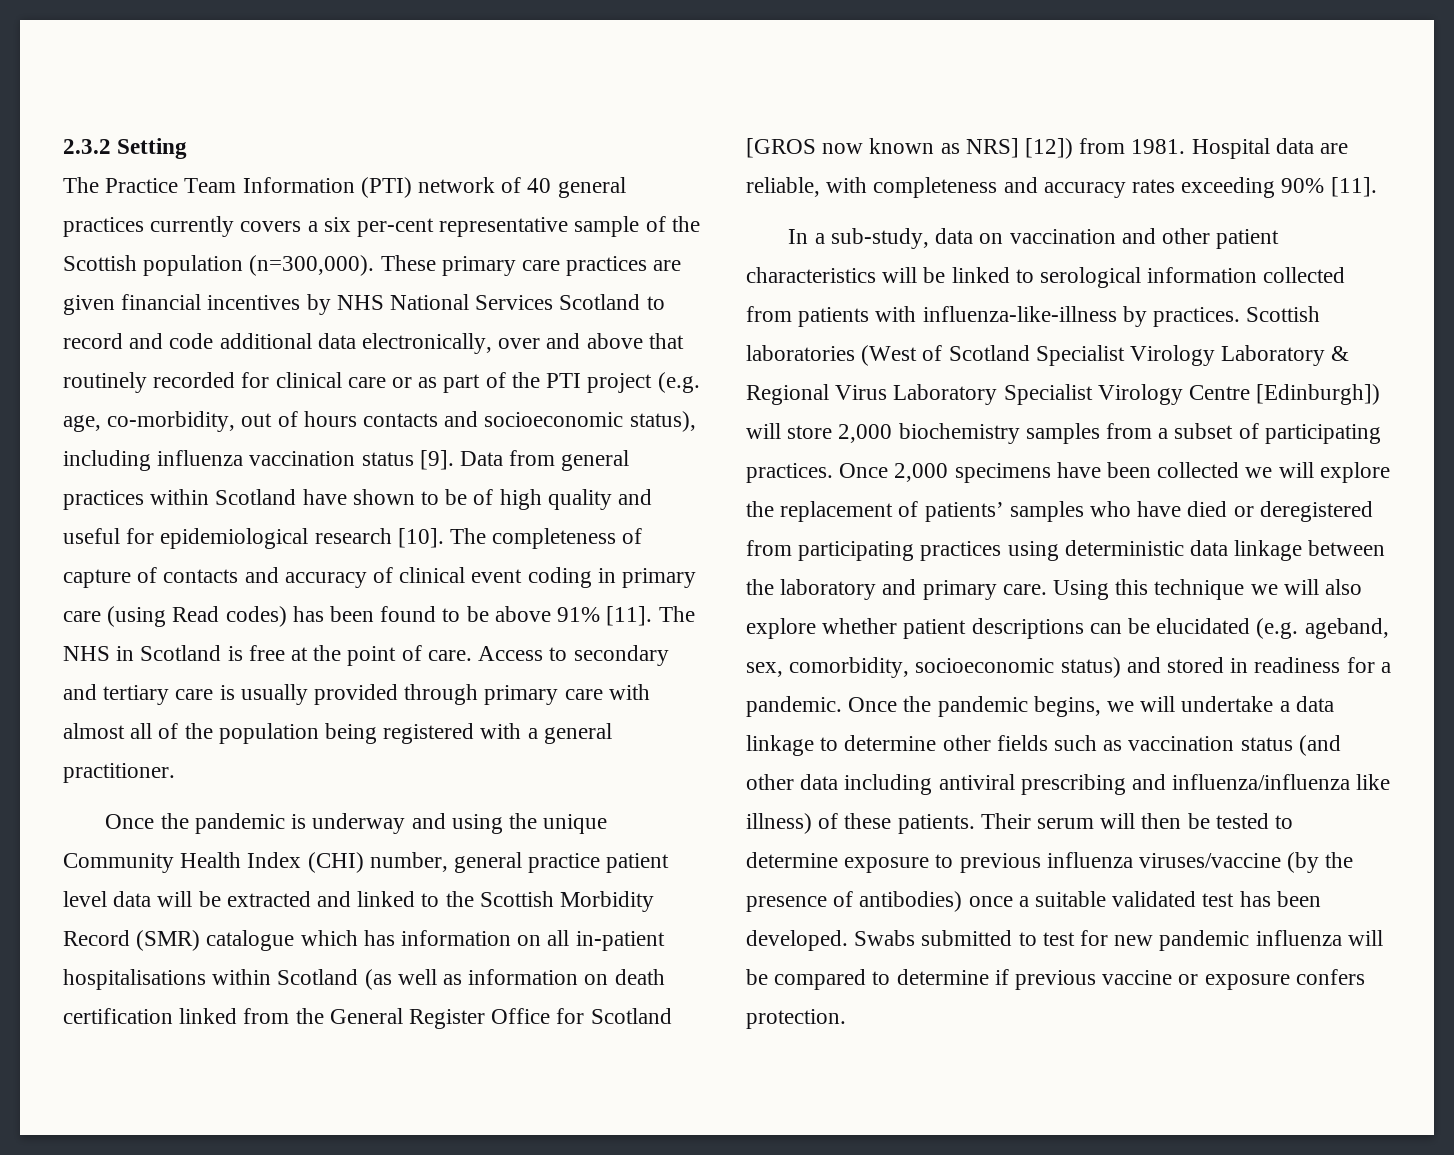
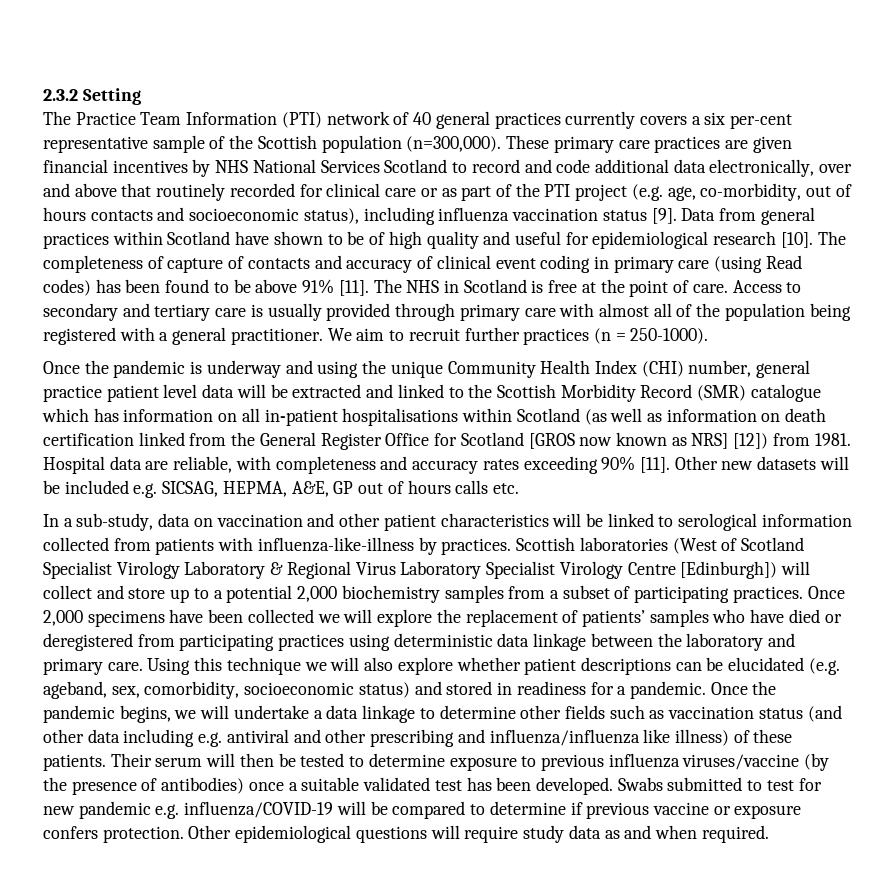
+ We aim to recruit further practices (n = 250-1000).
+ Other new datasets will be included e.g. SICSAG, HEPMA, A&E, GP out of hours calls etc.
- Scottish laboratories (West of Scotland Specialist Virology Laboratory & Regional Virus Laboratory Specialist Virology Centre [Edinburgh]) will store 2,000 biochemistry samples from a subset of participating practices.
+ Scottish laboratories (West of Scotland Specialist Virology Laboratory & Regional Virus Laboratory Specialist Virology Centre [Edinburgh]) will collect and store up to a potential 2,000 biochemistry samples from a subset of participating practices.
- Once the pandemic begins, we will undertake a data linkage to determine other fields such as vaccination status (and other data including antiviral prescribing and influenza/influenza like illness) of these patients.
+ Once the pandemic begins, we will undertake a data linkage to determine other fields such as vaccination status (and other data including e.g. antiviral and other prescribing and influenza/influenza like illness) of these patients.
- Swabs submitted to test for new pandemic influenza will be compared to determine if previous vaccine or exposure confers protection.
+ Swabs submitted to test for new pandemic e.g. influenza/COVID-19 will be compared to determine if previous vaccine or exposure confers protection.
+ Other epidemiological questions will require study data as and when required.

